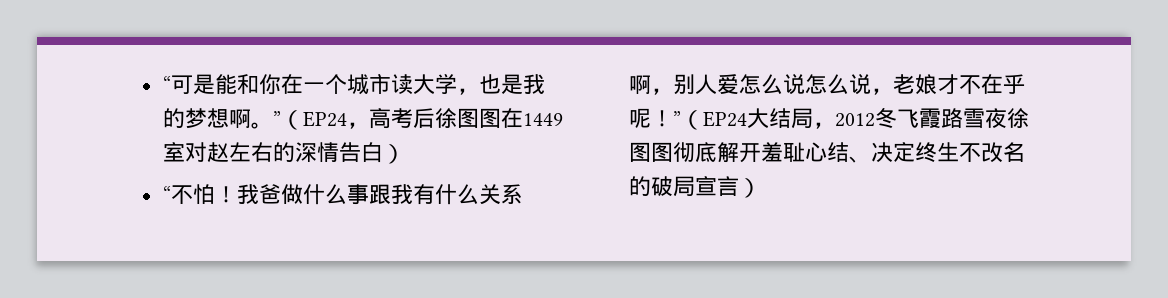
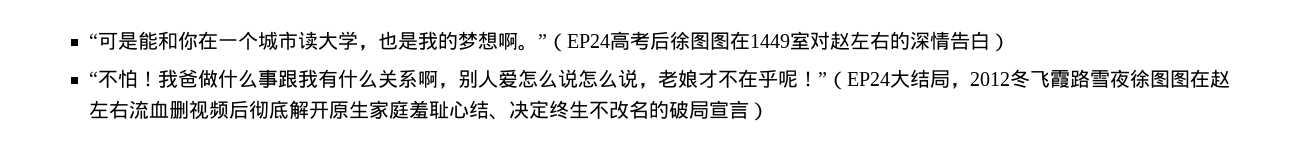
- “可是能和你在一个城市读大学，也是我的梦想啊。”（EP24，高考后徐图图在1449室对赵左右的深情告白）
+ “可是能和你在一个城市读大学，也是我的梦想啊。”（EP24高考后徐图图在1449室对赵左右的深情告白）
- 我爸做什么事跟我有什么关系啊，别人爱怎么说怎么说，老娘才不在乎呢！”（EP24大结局，2012冬飞霞路雪夜徐图图彻底解开羞耻心结、决定终生不改名的破局宣言）
+ 我爸做什么事跟我有什么关系啊，别人爱怎么说怎么说，老娘才不在乎呢！”（EP24大结局，2012冬飞霞路雪夜徐图图在赵左右流血删视频后彻底解开原生家庭羞耻心结、决定终生不改名的破局宣言）

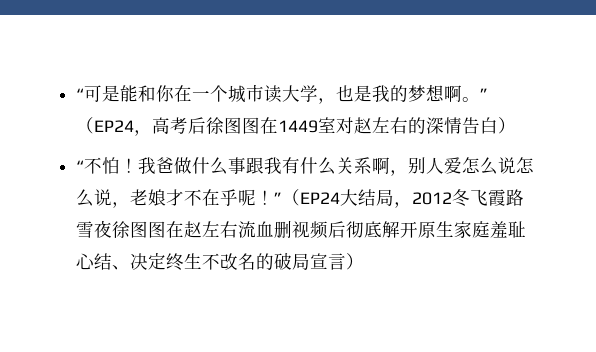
- “可是能和你在一个城市读大学，也是我的梦想啊。”（EP24高考后徐图图在1449室对赵左右的深情告白）
+ “可是能和你在一个城市读大学，也是我的梦想啊。”（EP24，高考后徐图图在1449室对赵左右的深情告白）

